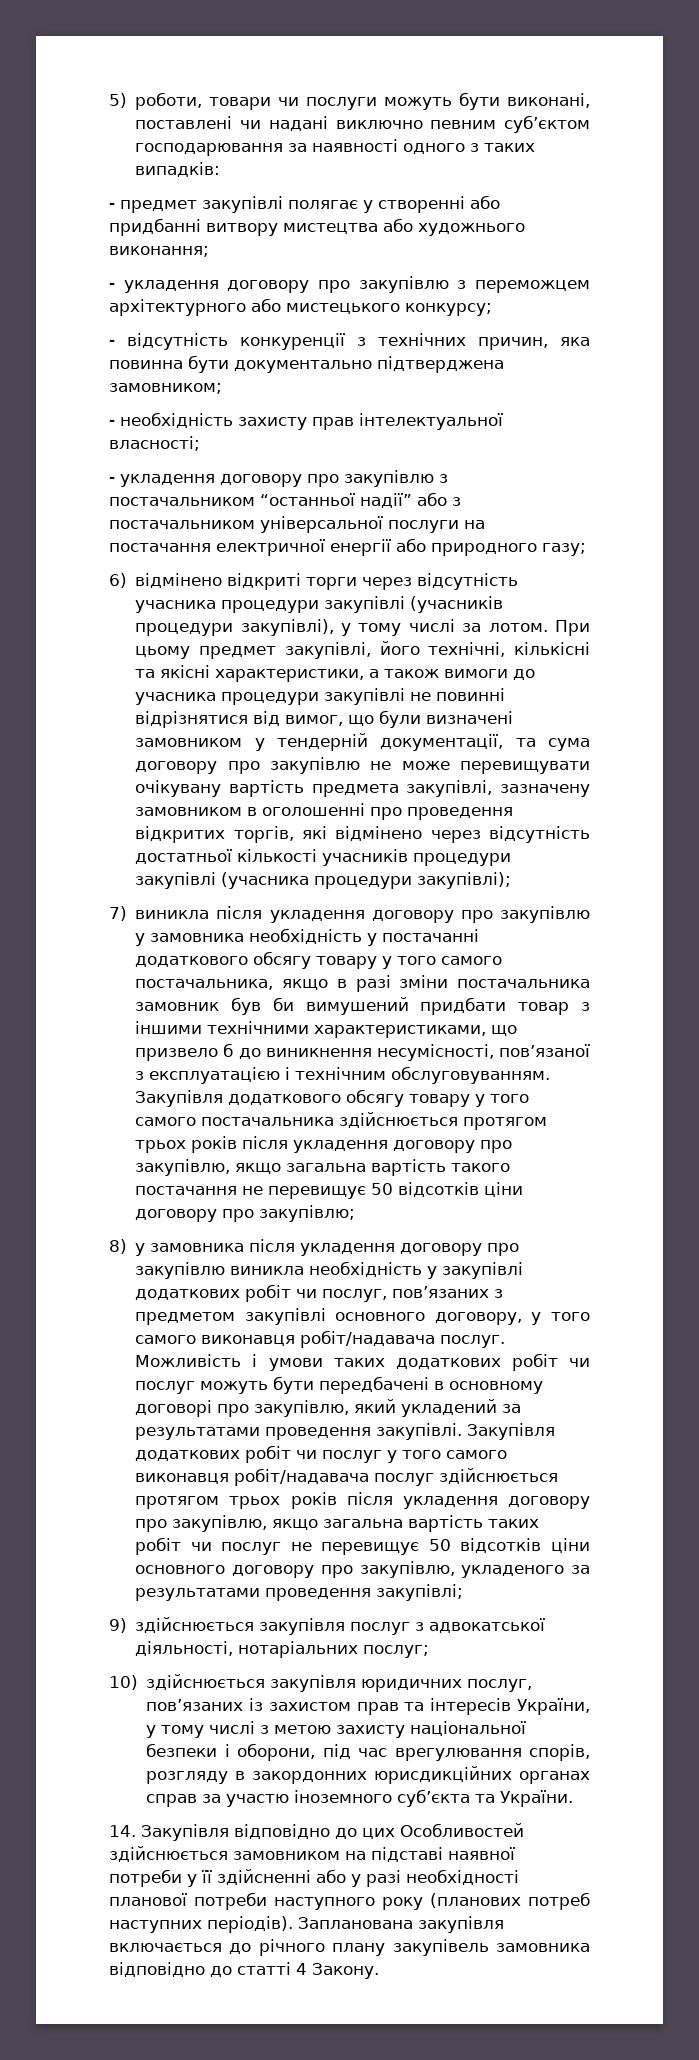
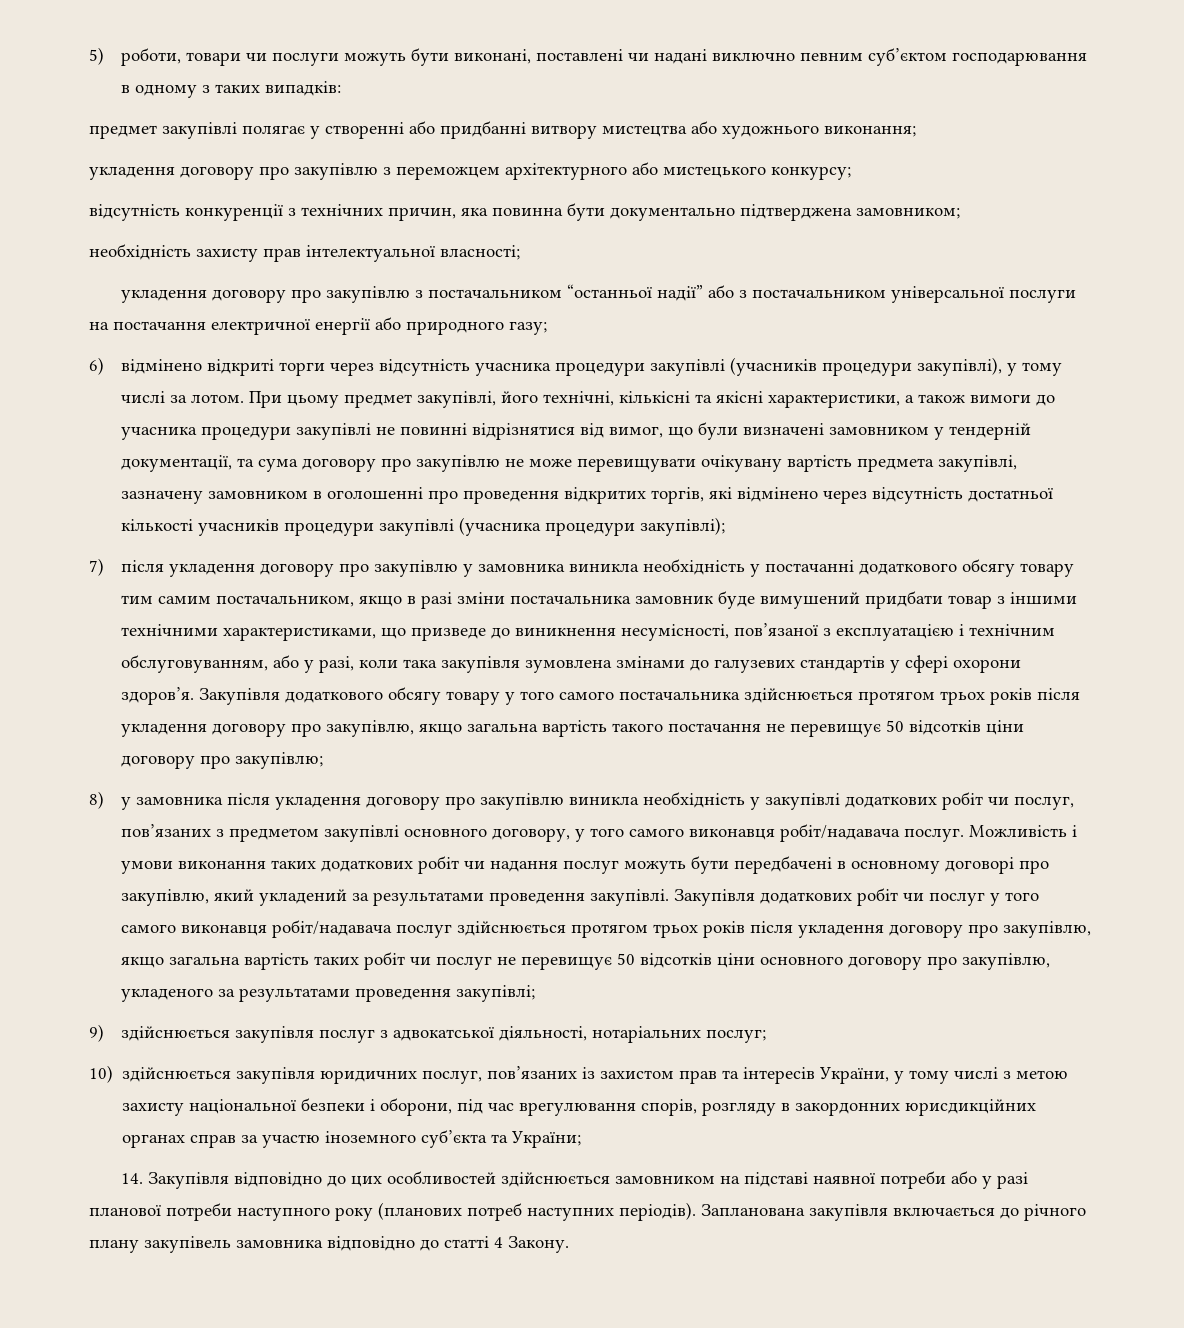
- 5) роботи, товари чи послуги можуть бути виконані, поставлені чи надані виключно певним суб’єктом господарювання за наявності одного з таких випадків:
+ 5) роботи, товари чи послуги можуть бути виконані, поставлені чи надані виключно певним суб’єктом господарювання в одному з таких випадків:
- - предмет закупівлі полягає у створенні або придбанні витвору мистецтва або художнього виконання;
+ предмет закупівлі полягає у створенні або придбанні витвору мистецтва або художнього виконання;
- - укладення договору про закупівлю з переможцем архітектурного або мистецького конкурсу;
+ укладення договору про закупівлю з переможцем архітектурного або мистецького конкурсу;
- - відсутність конкуренції з технічних причин, яка повинна бути документально підтверджена замовником;
+ відсутність конкуренції з технічних причин, яка повинна бути документально підтверджена замовником;
- - необхідність захисту прав інтелектуальної власності;
+ необхідність захисту прав інтелектуальної власності;
- - укладення договору про закупівлю з постачальником “останньої надії” або з постачальником універсальної послуги на постачання електричної енергії або природного газу;
+ укладення договору про закупівлю з постачальником “останньої надії” або з постачальником універсальної послуги на постачання електричної енергії або природного газу;
- 7) виникла після укладення договору про закупівлю у замовника необхідність у постачанні додаткового обсягу товару у того самого постачальника, якщо в разі зміни постачальника замовник був би вимушений придбати товар з іншими технічними характеристиками, що призвело б до виникнення несумісності, пов’язаної з експлуатацією і технічним обслуговуванням.
+ 7) після укладення договору про закупівлю у замовника виникла необхідність у постачанні додаткового обсягу товару тим самим постачальником, якщо в разі зміни постачальника замовник буде вимушений придбати товар з іншими технічними характеристиками, що призведе до виникнення несумісності, пов’язаної з експлуатацією і технічним обслуговуванням, або у разі, коли така закупівля зумовлена змінами до галузевих стандартів у сфері охорони здоров’я.
- Можливість і умови таких додаткових робіт чи послуг можуть бути передбачені в основному договорі про закупівлю, який укладений за результатами проведення закупівлі.
+ Можливість і умови виконання таких додаткових робіт чи надання послуг можуть бути передбачені в основному договорі про закупівлю, який укладений за результатами проведення закупівлі.
- 10) здійснюється закупівля юридичних послуг, пов’язаних із захистом прав та інтересів України, у тому числі з метою захисту національної безпеки і оборони, під час врегулювання спорів, розгляду в закордонних юрисдикційних органах справ за участю іноземного суб’єкта та України.
+ 10) здійснюється закупівля юридичних послуг, пов’язаних із захистом прав та інтересів України, у тому числі з метою захисту національної безпеки і оборони, під час врегулювання спорів, розгляду в закордонних юрисдикційних органах справ за участю іноземного суб’єкта та України;
- 14. Закупівля відповідно до цих Особливостей здійснюється замовником на підставі наявної потреби у її здійсненні або у разі необхідності планової потреби наступного року (планових потреб наступних періодів).
+ 14. Закупівля відповідно до цих особливостей здійснюється замовником на підставі наявної потреби або у разі планової потреби наступного року (планових потреб наступних періодів).

